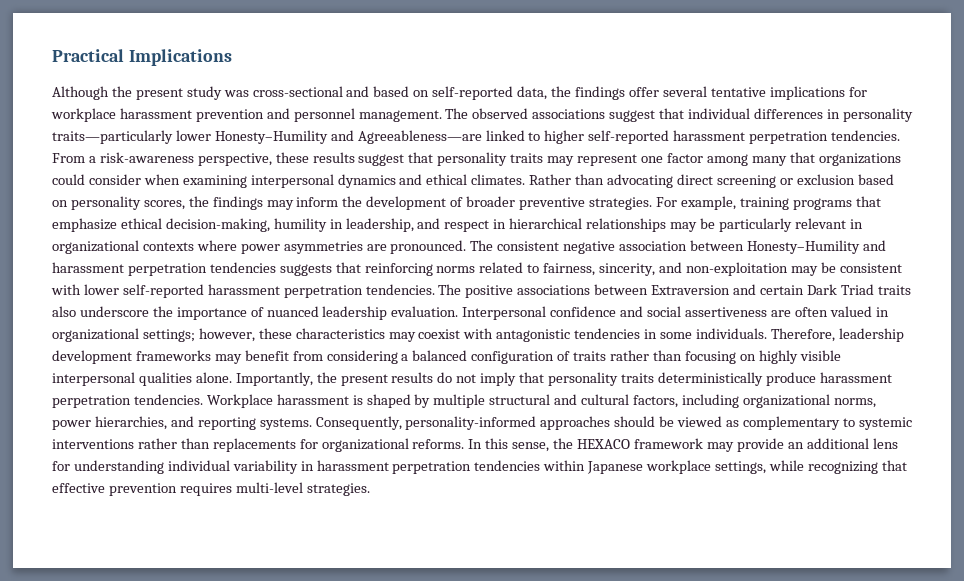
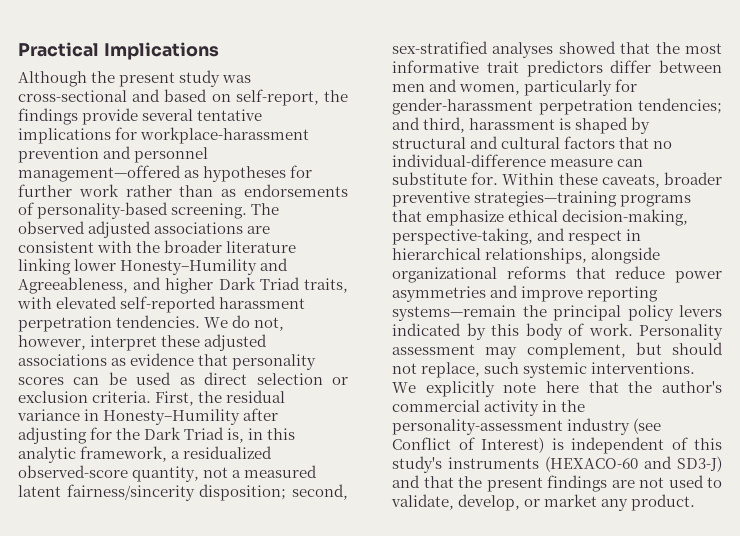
- Although the present study was cross-sectional and based on self-reported data, the findings offer several tentative implications for workplace harassment prevention and personnel management. The observed associations suggest that individual differences in personality traits—particularly lower Honesty–Humility and Agreeableness—are linked to higher self-reported harassment perpetration tendencies. From a risk-awareness perspective, these results suggest that personality traits may represent one factor among many that organizations could consider when examining interpersonal dynamics and ethical climates. Rather than advocating direct screening or exclusion based on personality scores, the findings may inform the development of broader preventive strategies. For example, training programs that emphasize ethical decision-making, humility in leadership, and respect in hierarchical relationships may be particularly relevant in organizational contexts where power asymmetries are pronounced. The consistent negative association between Honesty–Humility and harassment perpetration tendencies suggests that reinforcing norms related to fairness, sincerity, and non-exploitation may be consistent with lower self-reported harassment perpetration tendencies. The positive associations between Extraversion and certain Dark Triad traits also underscore the importance of nuanced leadership evaluation. Interpersonal confidence and social assertiveness are often valued in organizational settings; however, these characteristics may coexist with antagonistic tendencies in some individuals. Therefore, leadership development frameworks may benefit from considering a balanced configuration of traits rather than focusing on highly visible interpersonal qualities alone. Importantly, the present results do not imply that personality traits deterministically produce harassment perpetration tendencies. Workplace harassment is shaped by multiple structural and cultural factors, including organizational norms, power hierarchies, and reporting systems. Consequently, personality-informed approaches should be viewed as complementary to systemic interventions rather than replacements for organizational reforms. In this sense, the HEXACO framework may provide an additional lens for understanding individual variability in harassment perpetration tendencies within Japanese workplace settings, while recognizing that effective prevention requires multi-level strategies.
+ Although the present study was cross-sectional and based on self-report, the findings provide several tentative implications for workplace-harassment prevention and personnel management—offered as hypotheses for further work rather than as endorsements of personality-based screening. The observed adjusted associations are consistent with the broader literature linking lower Honesty–Humility and Agreeableness, and higher Dark Triad traits, with elevated self-reported harassment perpetration tendencies. We do not, however, interpret these adjusted associations as evidence that personality scores can be used as direct selection or exclusion criteria. First, the residual variance in Honesty–Humility after adjusting for the Dark Triad is, in this analytic framework, a residualized observed-score quantity, not a measured latent fairness/sincerity disposition; second, sex-stratified analyses showed that the most informative trait predictors differ between men and women, particularly for gender-harassment perpetration tendencies; and third, harassment is shaped by structural and cultural factors that no individual-difference measure can substitute for. Within these caveats, broader preventive strategies—training programs that emphasize ethical decision-making, perspective-taking, and respect in hierarchical relationships, alongside organizational reforms that reduce power asymmetries and improve reporting systems—remain the principal policy levers indicated by this body of work. Personality assessment may complement, but should not replace, such systemic interventions. We explicitly note here that the author's commercial activity in the personality-assessment industry (see Conflict of Interest) is independent of this study's instruments (HEXACO-60 and SD3-J) and that the present findings are not used to validate, develop, or market any product.

